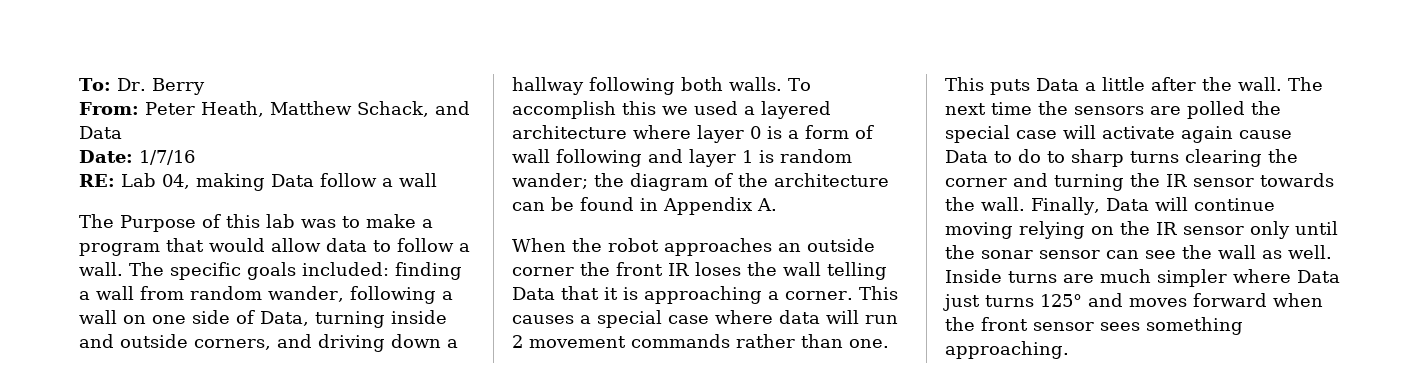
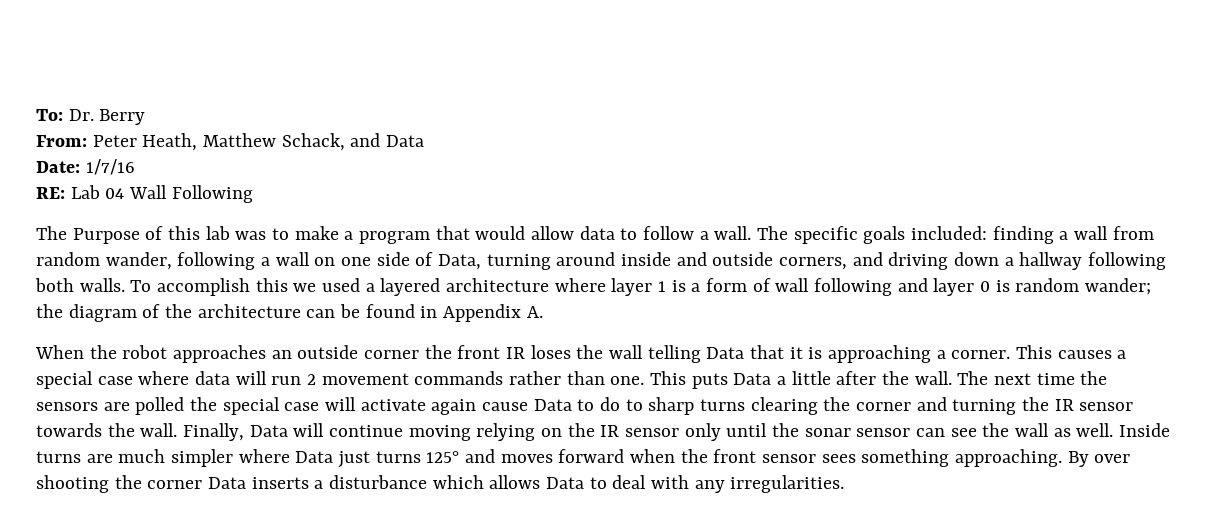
- RE: Lab 04, making Data follow a wall
+ RE: Lab 04 Wall Following
- The specific goals included: finding a wall from random wander, following a wall on one side of Data, turning inside and outside corners, and driving down a hallway following both walls.
+ The specific goals included: finding a wall from random wander, following a wall on one side of Data, turning around inside and outside corners, and driving down a hallway following both walls.
- To accomplish this we used a layered architecture where layer 0 is a form of wall following and layer 1 is random wander; the diagram of the architecture can be found in Appendix A.
+ To accomplish this we used a layered architecture where layer 1 is a form of wall following and layer 0 is random wander; the diagram of the architecture can be found in Appendix A.
+ By over shooting the corner Data inserts a disturbance which allows Data to deal with any irregularities.

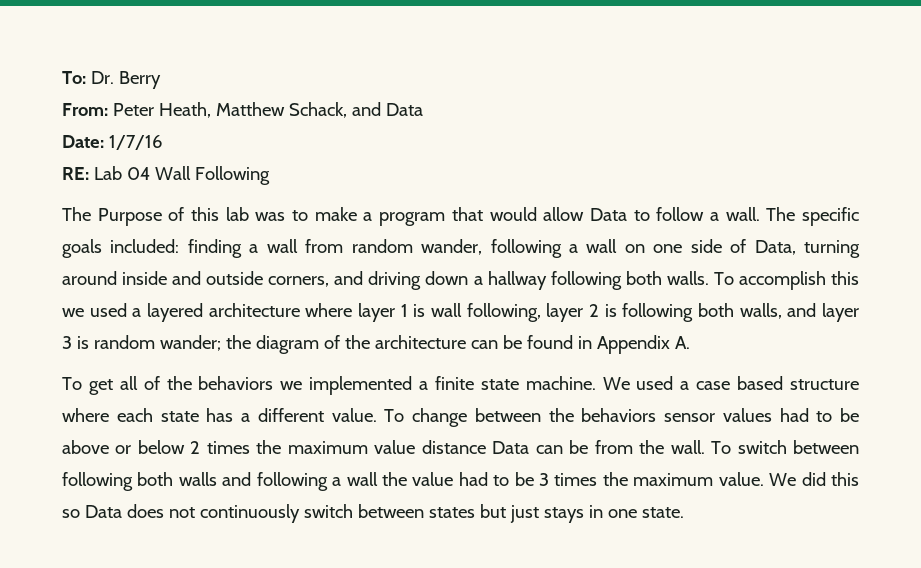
- The Purpose of this lab was to make a program that would allow data to follow a wall.
+ The Purpose of this lab was to make a program that would allow Data to follow a wall.
- To accomplish this we used a layered architecture where layer 1 is a form of wall following and layer 0 is random wander; the diagram of the architecture can be found in Appendix A.
+ To accomplish this we used a layered architecture where layer 1 is wall following, layer 2 is following both walls, and layer 3 is random wander; the diagram of the architecture can be found in Appendix A.
- When the robot approaches an outside corner the front IR loses the wall telling Data that it is approaching a corner. This causes a special case where data will run 2 movement commands rather than one. This puts Data a little after the wall. The next time the sensors are polled the special case will activate again cause Data to do to sharp turns clearing the corner and turning the IR sensor towards the wall. Finally, Data will continue moving relying on the IR sensor only until the sonar sensor can see the wall as well. Inside turns are much simpler where Data just turns 125° and moves forward when the front sensor sees something approaching. By over shooting the corner Data inserts a disturbance which allows Data to deal with any irregularities.
+ To get all of the behaviors we implemented a finite state machine. We used a case based structure where each state has a different value. To change between the behaviors sensor values had to be above or below 2 times the maximum value distance Data can be from the wall. To switch between following both walls and following a wall the value had to be 3 times the maximum value. We did this so Data does not continuously switch between states but just stays in one state.

